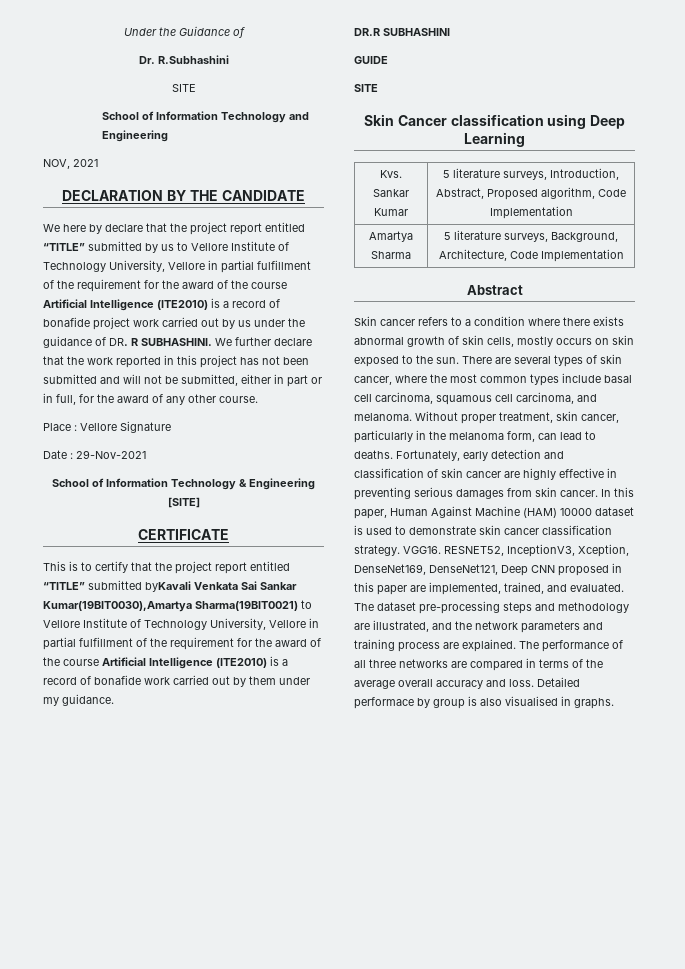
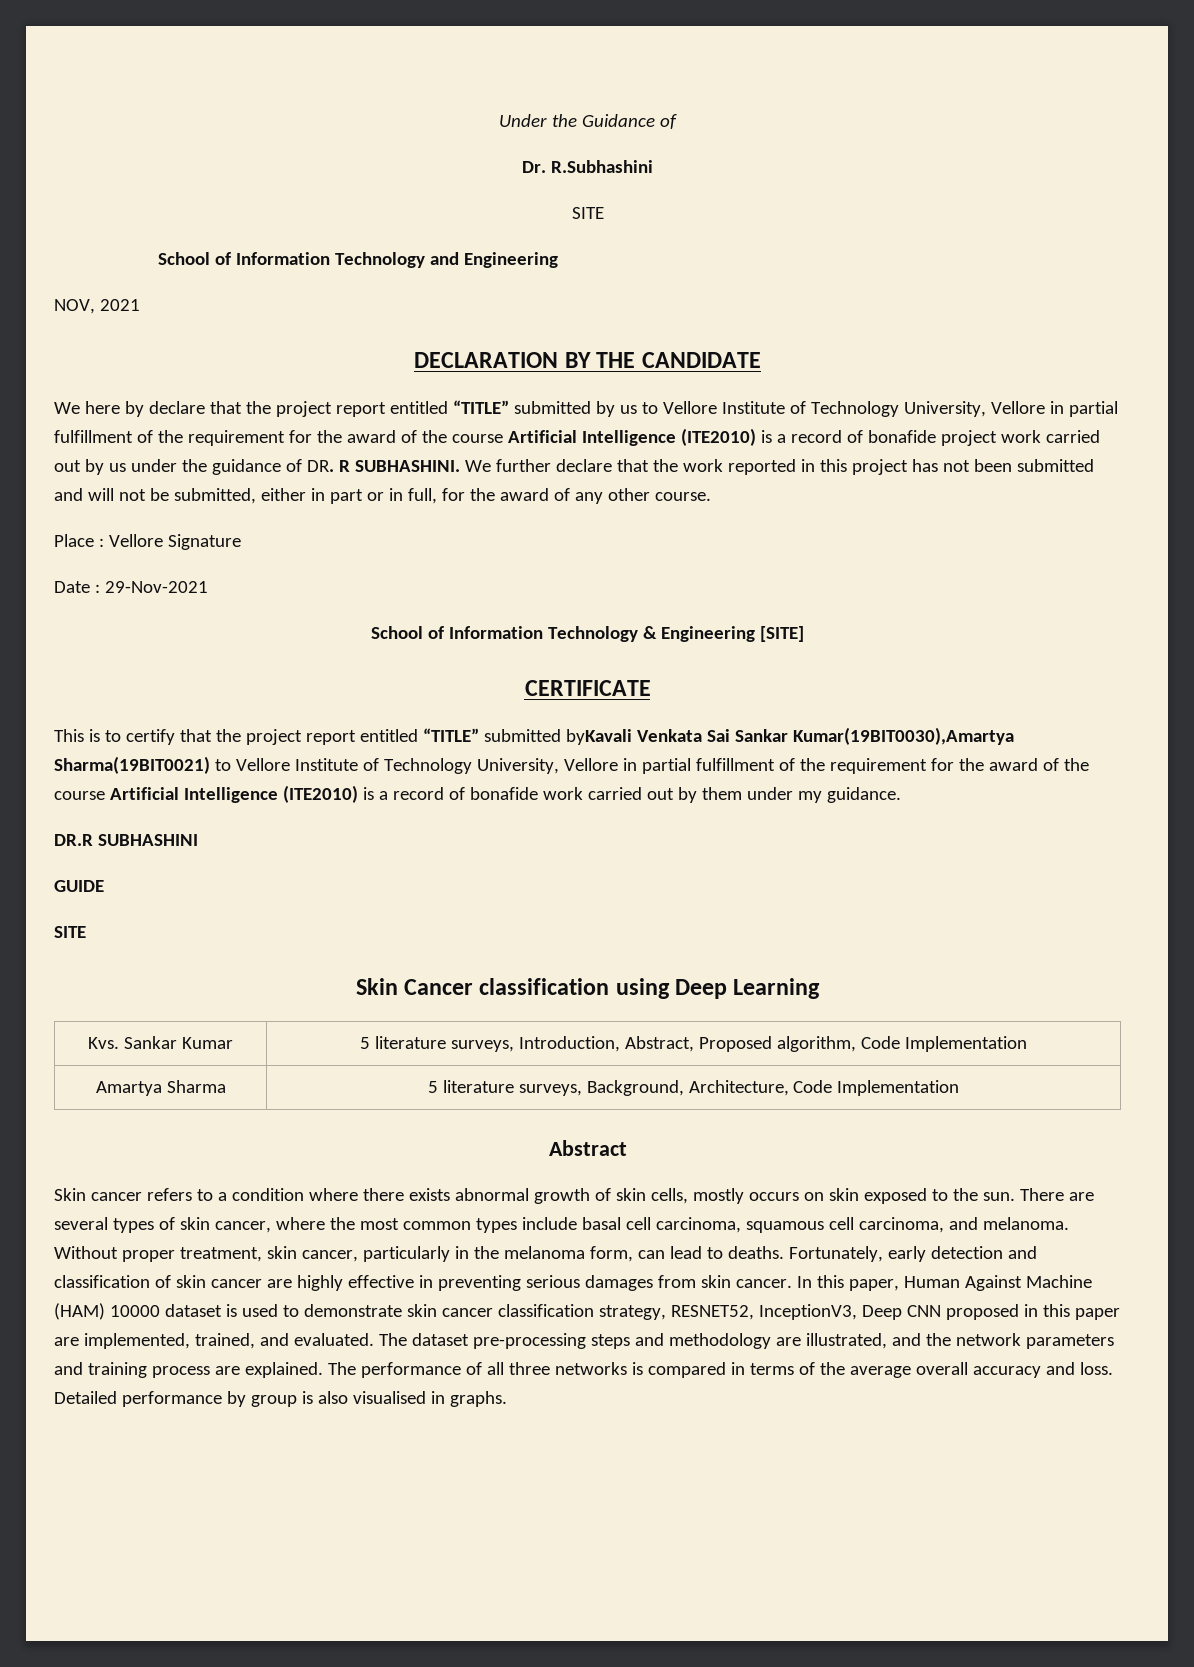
- In this paper, Human Against Machine (HAM) 10000 dataset is used to demonstrate skin cancer classification strategy. VGG16. RESNET52, InceptionV3, Xception, DenseNet169, DenseNet121, Deep CNN proposed in this paper are implemented, trained, and evaluated.
+ In this paper, Human Against Machine (HAM) 10000 dataset is used to demonstrate skin cancer classification strategy, RESNET52, InceptionV3, Deep CNN proposed in this paper are implemented, trained, and evaluated.
- The performance of all three networks are compared in terms of the average overall accuracy and loss.
+ The performance of all three networks is compared in terms of the average overall accuracy and loss.
- Detailed performace by group is also visualised in graphs.
+ Detailed performance by group is also visualised in graphs.

